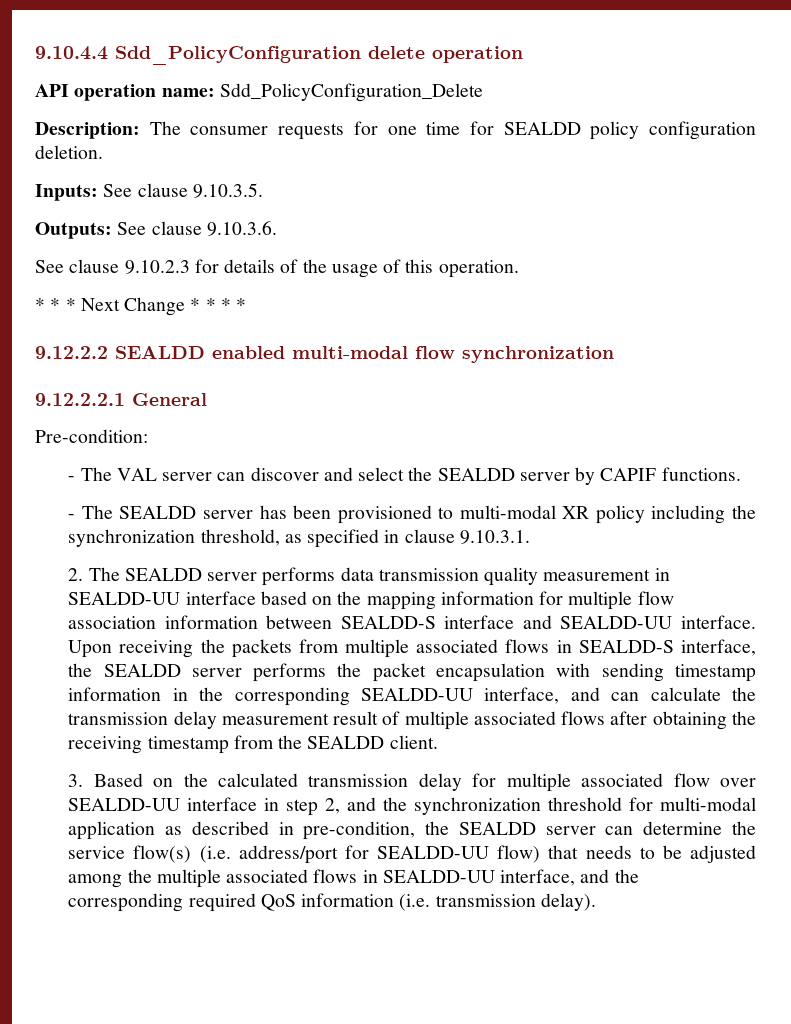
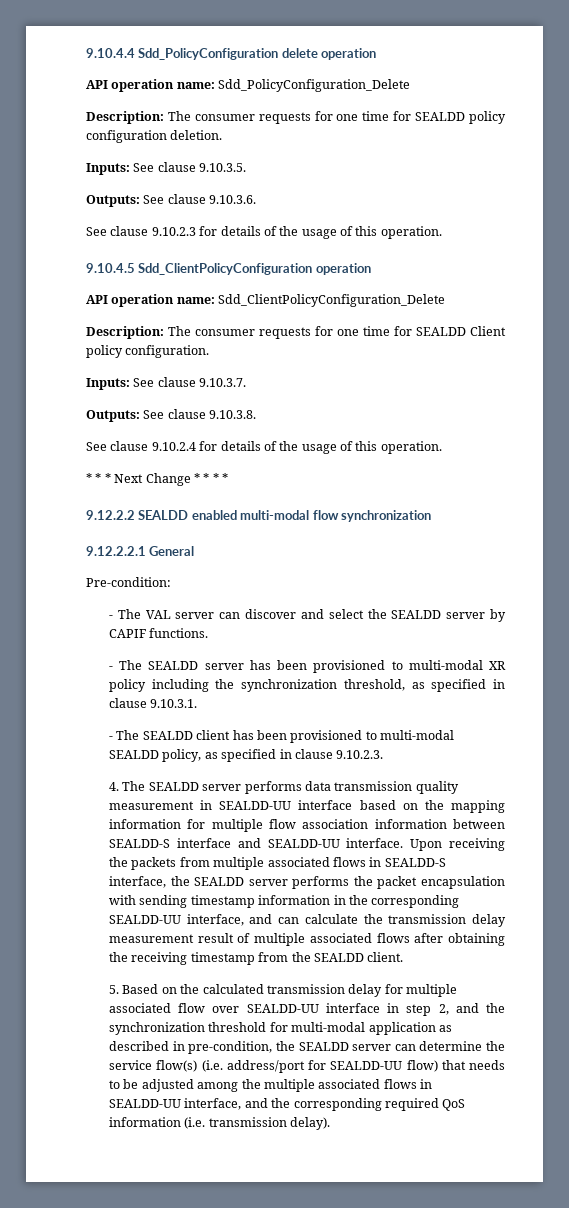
+ 9.10.4.5 Sdd_ClientPolicyConfiguration operation
+ API operation name: Sdd_ClientPolicyConfiguration_Delete
+ Description: The consumer requests for one time for SEALDD Client policy configuration.
+ Inputs: See clause 9.10.3.7.
+ Outputs: See clause 9.10.3.8.
+ See clause 9.10.2.4 for details of the usage of this operation.
- 2. The SEALDD server performs data transmission quality measurement in SEALDD-UU interface based on the mapping information for multiple flow association information between SEALDD-S interface and SEALDD-UU interface.
+ - The SEALDD client has been provisioned to multi-modal SEALDD policy, as specified in clause 9.10.2.3.
+ 4. The SEALDD server performs data transmission quality measurement in SEALDD-UU interface based on the mapping information for multiple flow association information between SEALDD-S interface and SEALDD-UU interface.
- 3. Based on the calculated transmission delay for multiple associated flow over SEALDD-UU interface in step 2, and the synchronization threshold for multi-modal application as described in pre-condition, the SEALDD server can determine the service flow(s) (i.e. address/port for SEALDD-UU flow) that needs to be adjusted among the multiple associated flows in SEALDD-UU interface, and the corresponding required QoS information (i.e. transmission delay).
+ 5. Based on the calculated transmission delay for multiple associated flow over SEALDD-UU interface in step 2, and the synchronization threshold for multi-modal application as described in pre-condition, the SEALDD server can determine the service flow(s) (i.e. address/port for SEALDD-UU flow) that needs to be adjusted among the multiple associated flows in SEALDD-UU interface, and the corresponding required QoS information (i.e. transmission delay).

